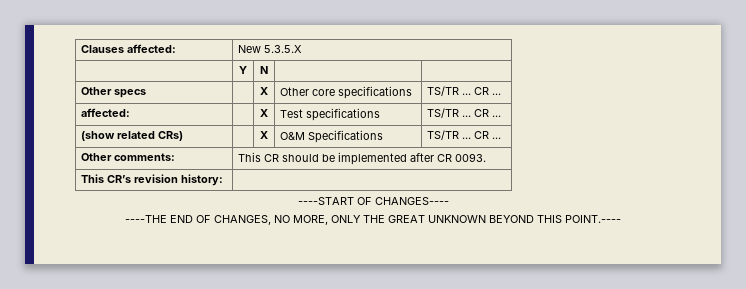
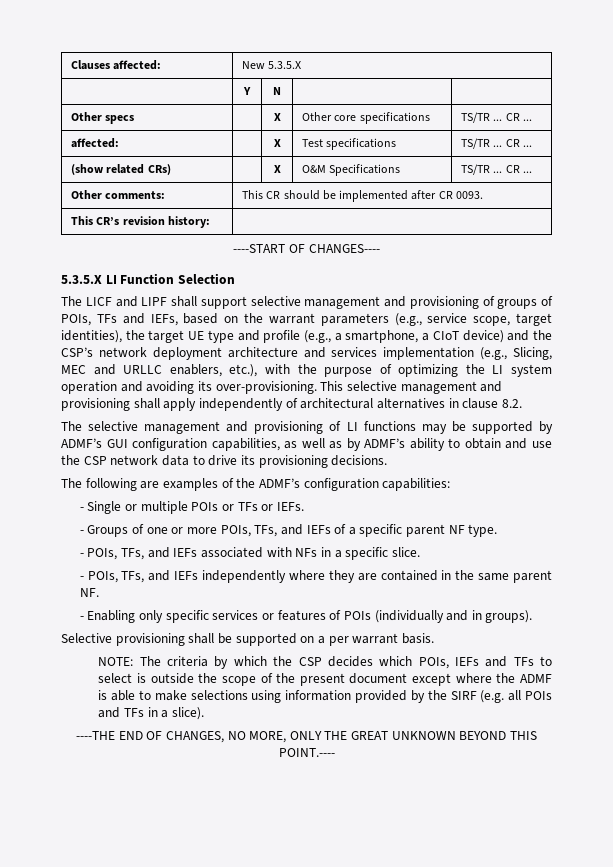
+ 5.3.5.X LI Function Selection
+ The LICF and LIPF shall support selective management and provisioning of groups of POIs, TFs and IEFs, based on the warrant parameters (e.g., service scope, target identities), the target UE type and profile (e.g., a smartphone, a CIoT device) and the CSP’s network deployment architecture and services implementation (e.g., Slicing, MEC and URLLC enablers, etc.), with the purpose of optimizing the LI system operation and avoiding its over-provisioning. This selective management and provisioning shall apply independently of architectural alternatives in clause 8.2.
+ The selective management and provisioning of LI functions may be supported by ADMF’s GUI configuration capabilities, as well as by ADMF’s ability to obtain and use the CSP network data to drive its provisioning decisions.
+ The following are examples of the ADMF’s configuration capabilities:
+ - Single or multiple POIs or TFs or IEFs.
+ - Groups of one or more POIs, TFs, and IEFs of a specific parent NF type.
+ - POIs, TFs, and IEFs associated with NFs in a specific slice.
+ - POIs, TFs, and IEFs independently where they are contained in the same parent NF.
+ - Enabling only specific services or features of POIs (individually and in groups).
+ Selective provisioning shall be supported on a per warrant basis.
+ NOTE: The criteria by which the CSP decides which POIs, IEFs and TFs to select is outside the scope of the present document except where the ADMF is able to make selections using information provided by the SIRF (e.g. all POIs and TFs in a slice).

